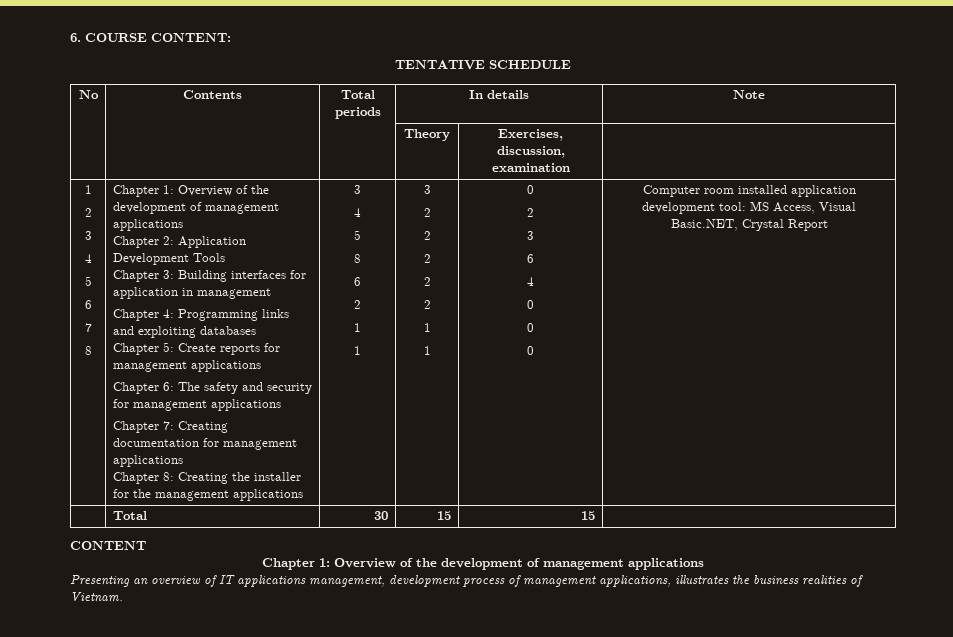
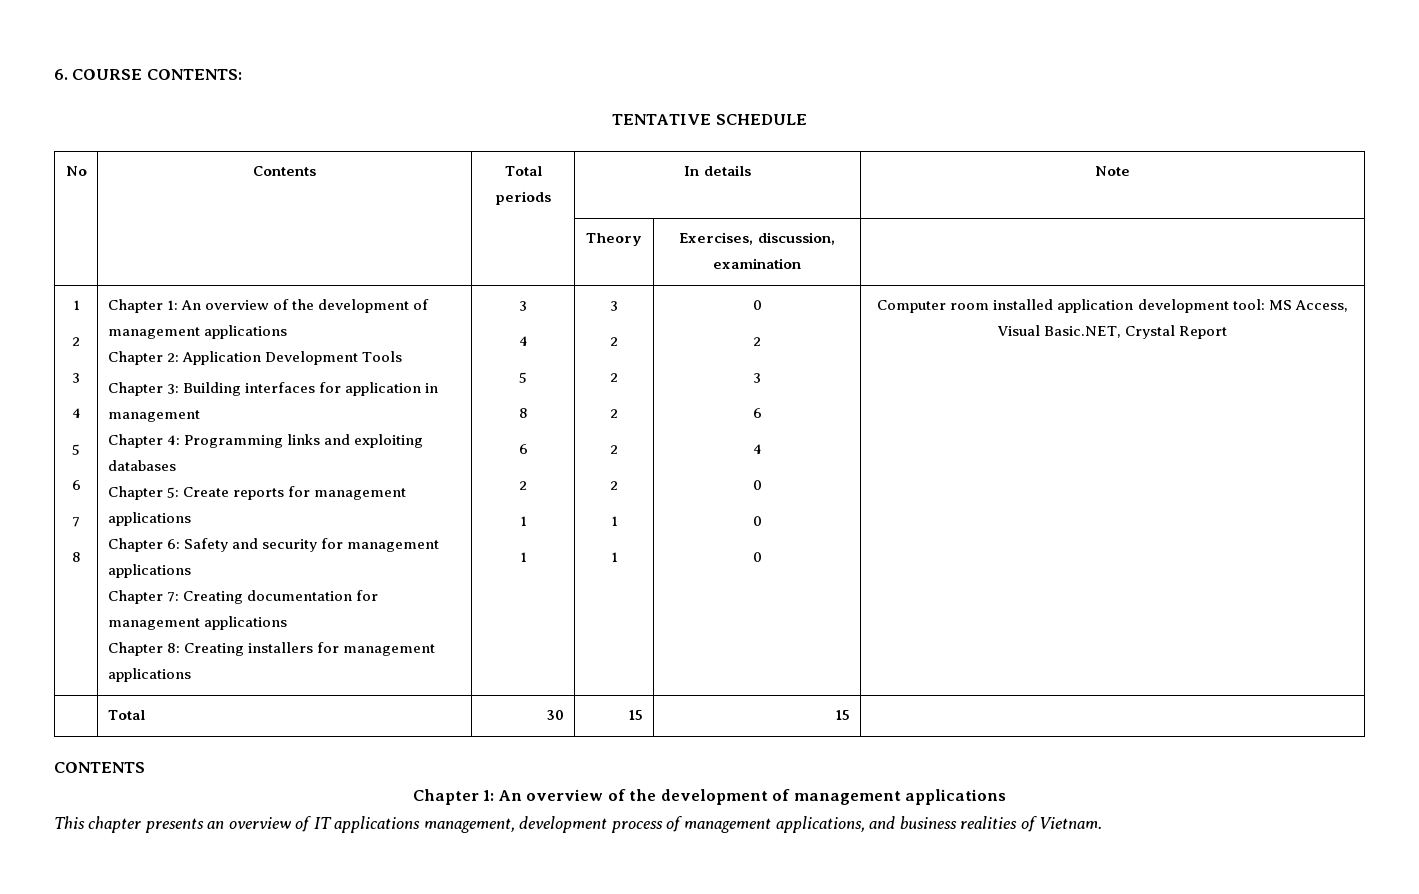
- 6. COURSE CONTENT:
+ 6. COURSE CONTENTS:
- 8 | Chapter 1: Overview of the development of management applications
+ 8 | Chapter 1: An overview of the development of management applications
- Chapter 6: The safety and security for management applications
+ Chapter 6: Safety and security for management applications
- Chapter 8: Creating the installer for the management applications
+ Chapter 8: Creating installers for management applications
- CONTENT
- Chapter 1: Overview of the development of management applications
- Presenting an overview of IT applications management, development process of management applications, illustrates the business realities of Vietnam.
+ CONTENTS
+ Chapter 1: An overview of the development of management applications
+ This chapter presents an overview of IT applications management, development process of management applications, and business realities of Vietnam.

